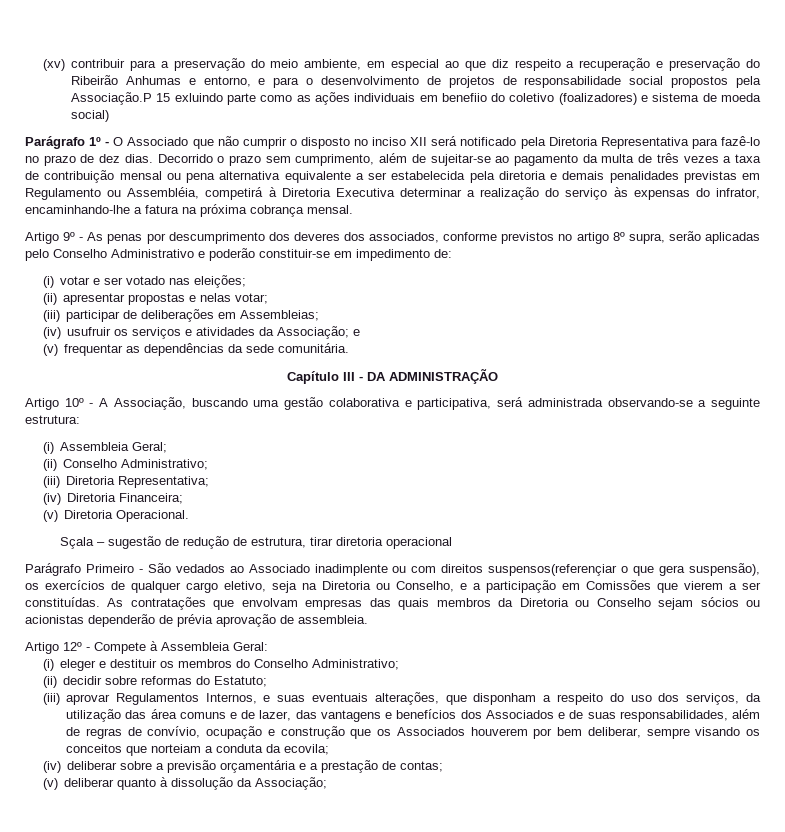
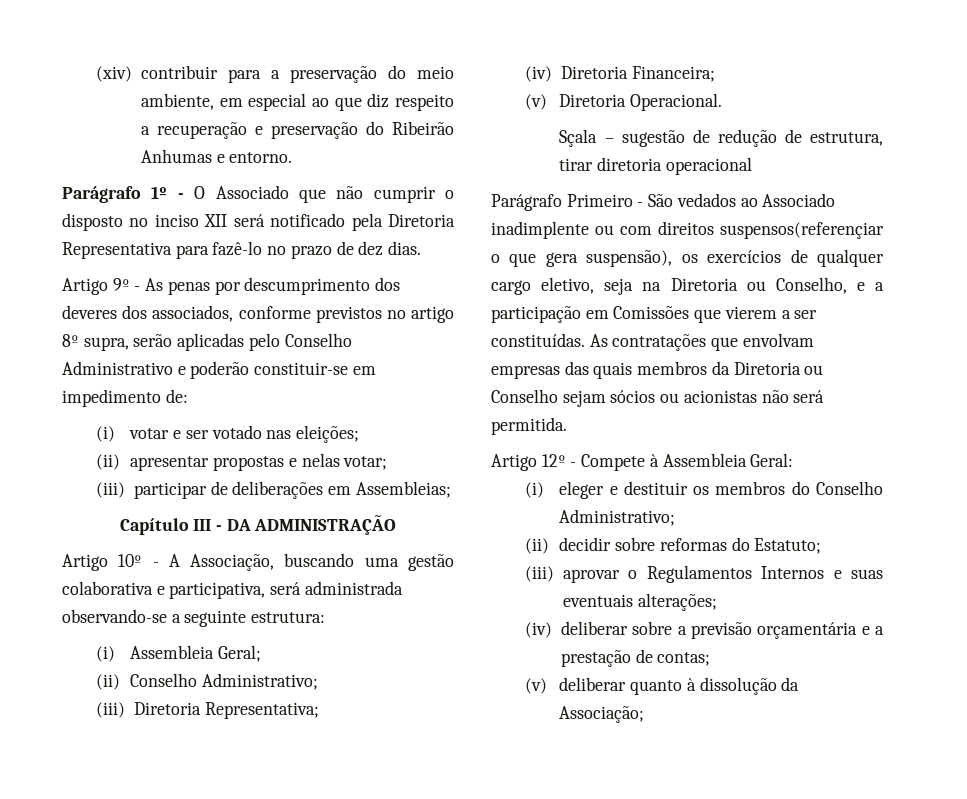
- (xv) contribuir para a preservação do meio ambiente, em especial ao que diz respeito a recuperação e preservação do Ribeirão Anhumas e entorno, e para o desenvolvimento de projetos de responsabilidade social propostos pela Associação.P 15 exluindo parte como as ações individuais em benefiio do coletivo (foalizadores) e sistema de moeda social)
+ (xiv) contribuir para a preservação do meio ambiente, em especial ao que diz respeito a recuperação e preservação do Ribeirão Anhumas e entorno.
- Decorrido o prazo sem cumprimento, além de sujeitar-se ao pagamento da multa de três vezes a taxa de contribuição mensal ou pena alternativa equivalente a ser estabelecida pela diretoria e demais penalidades previstas em Regulamento ou Assembléia, competirá à Diretoria Executiva determinar a realização do serviço às expensas do infrator, encaminhando-lhe a fatura na próxima cobrança mensal.
- (iv) usufruir os serviços e atividades da Associação; e
- (v) frequentar as dependências da sede comunitária.
- As contratações que envolvam empresas das quais membros da Diretoria ou Conselho sejam sócios ou acionistas dependerão de prévia aprovação de assembleia.
+ As contratações que envolvam empresas das quais membros da Diretoria ou Conselho sejam sócios ou acionistas não será permitida.
- (iii) aprovar Regulamentos Internos, e suas eventuais alterações, que disponham a respeito do uso dos serviços, da utilização das área comuns e de lazer, das vantagens e benefícios dos Associados e de suas responsabilidades, além de regras de convívio, ocupação e construção que os Associados houverem por bem deliberar, sempre visando os conceitos que norteiam a conduta da ecovila;
+ (iii) aprovar o Regulamentos Internos e suas eventuais alterações;

